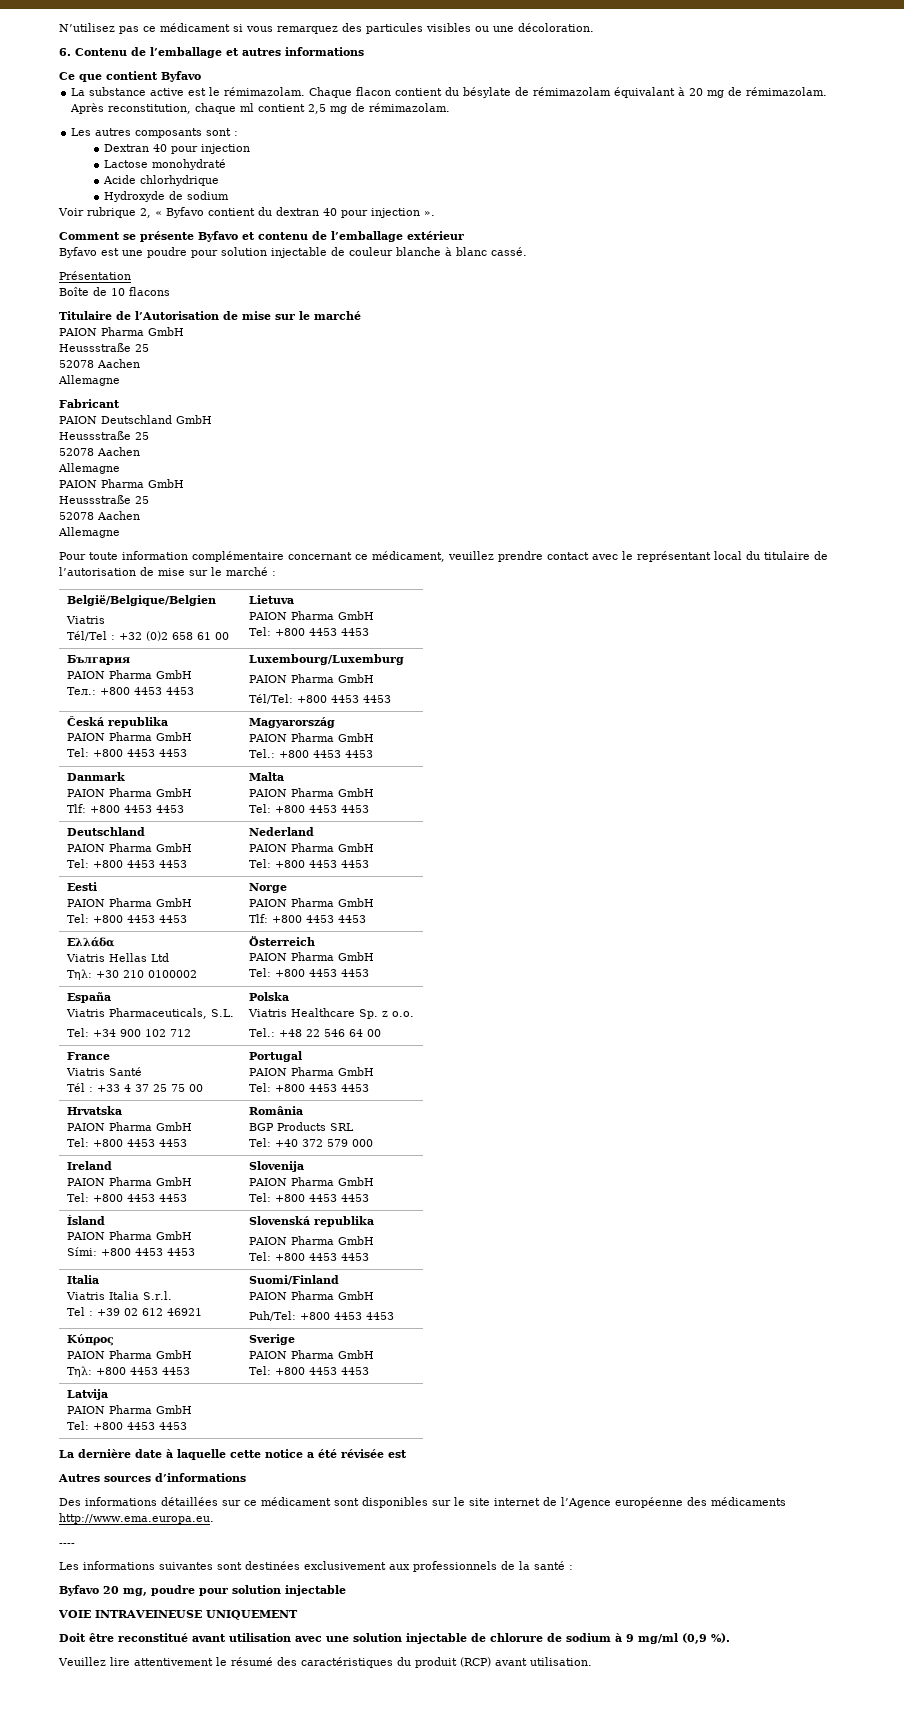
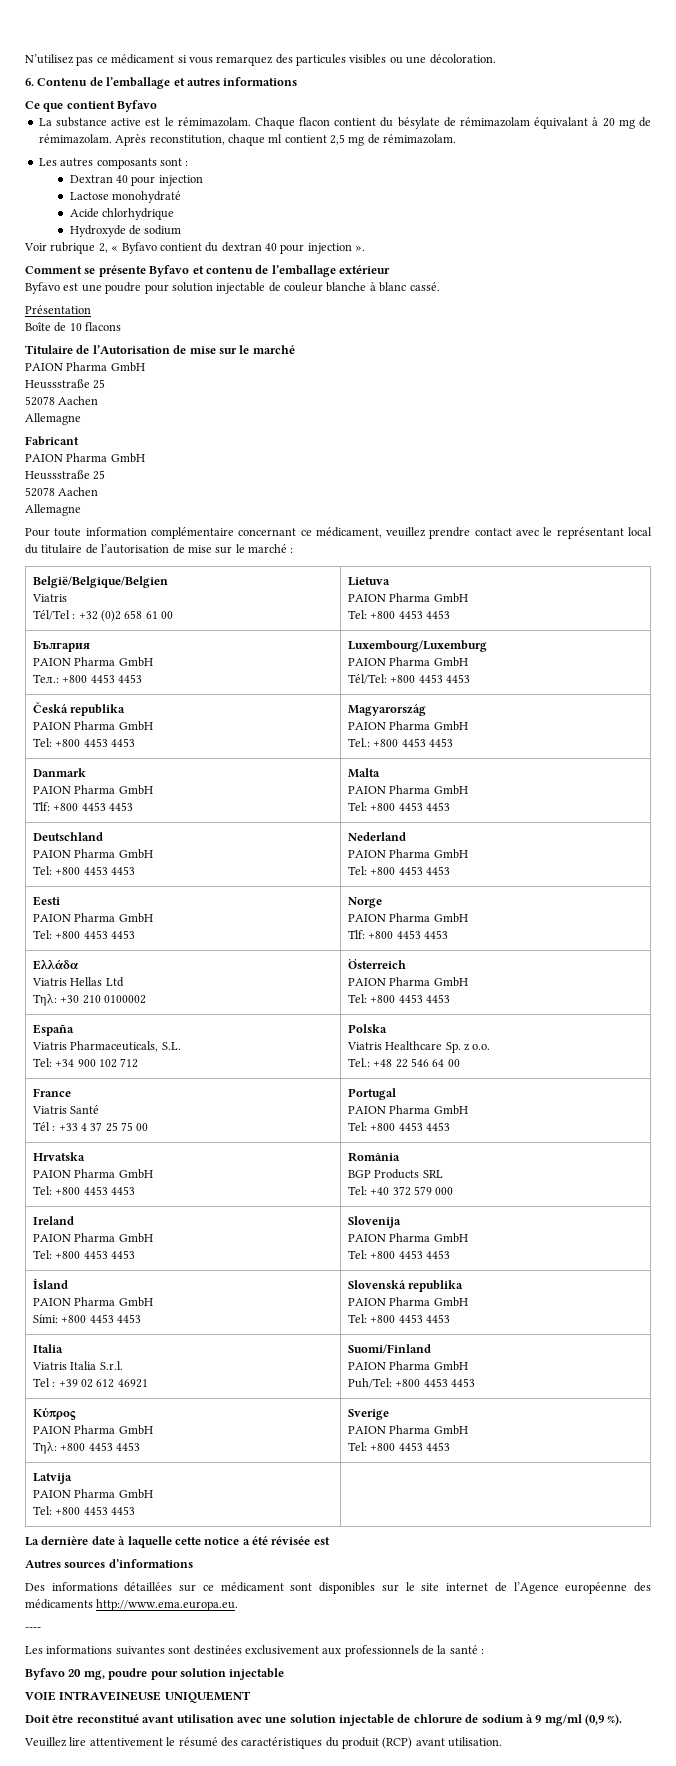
- PAION Deutschland GmbH
- Heussstraße 25
- 52078 Aachen
- Allemagne

